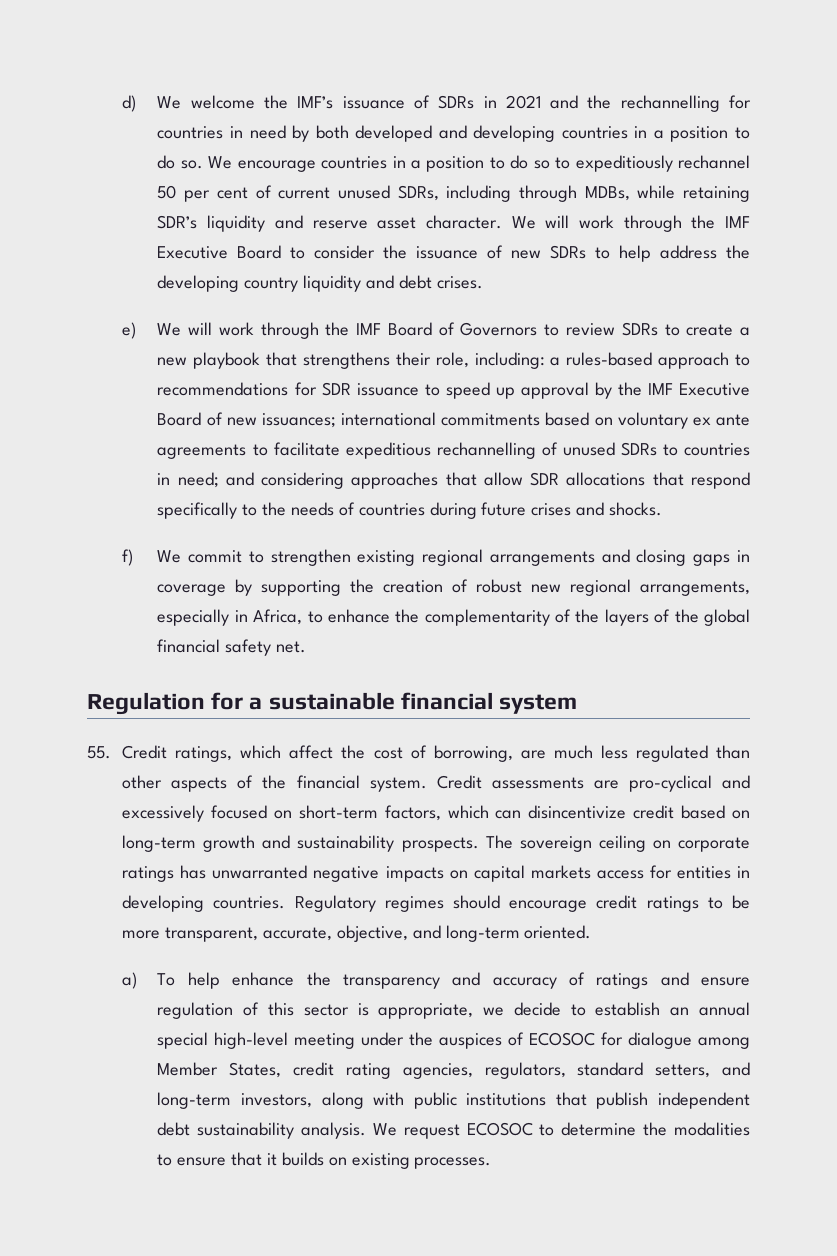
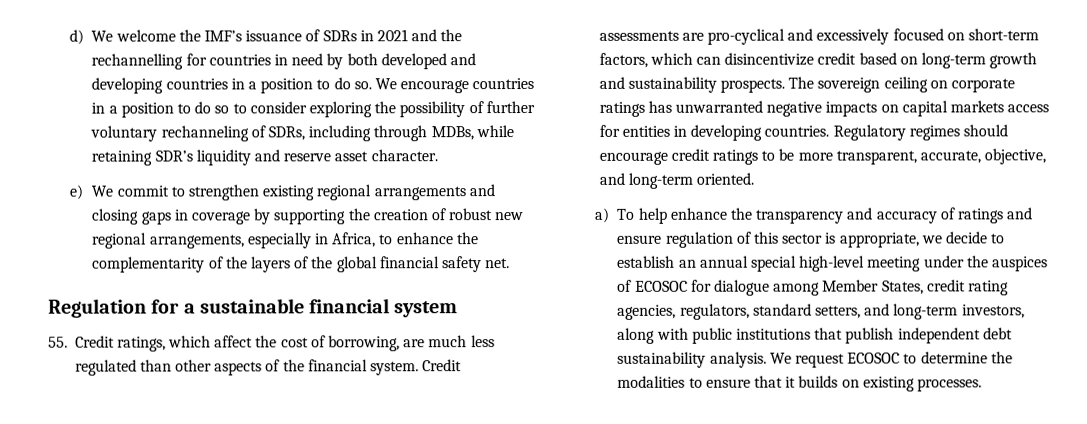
- We encourage countries in a position to do so to expeditiously rechannel 50 per cent of current unused SDRs, including through MDBs, while retaining SDR’s liquidity and reserve asset character. We will work through the IMF Executive Board to consider the issuance of new SDRs to help address the developing country liquidity and debt crises.
- e) We will work through the IMF Board of Governors to review SDRs to create a new playbook that strengthens their role, including: a rules-based approach to recommendations for SDR issuance to speed up approval by the IMF Executive Board of new issuances; international commitments based on voluntary ex ante agreements to facilitate expeditious rechannelling of unused SDRs to countries in need; and considering approaches that allow SDR allocations that respond specifically to the needs of countries during future crises and shocks.
- f) We commit to strengthen existing regional arrangements and closing gaps in coverage by supporting the creation of robust new regional arrangements, especially in Africa, to enhance the complementarity of the layers of the global financial safety net.
+ We encourage countries in a position to do so to consider exploring the possibility of further voluntary rechanneling of SDRs, including through MDBs, while retaining SDR’s liquidity and reserve asset character.
+ e) We commit to strengthen existing regional arrangements and closing gaps in coverage by supporting the creation of robust new regional arrangements, especially in Africa, to enhance the complementarity of the layers of the global financial safety net.

